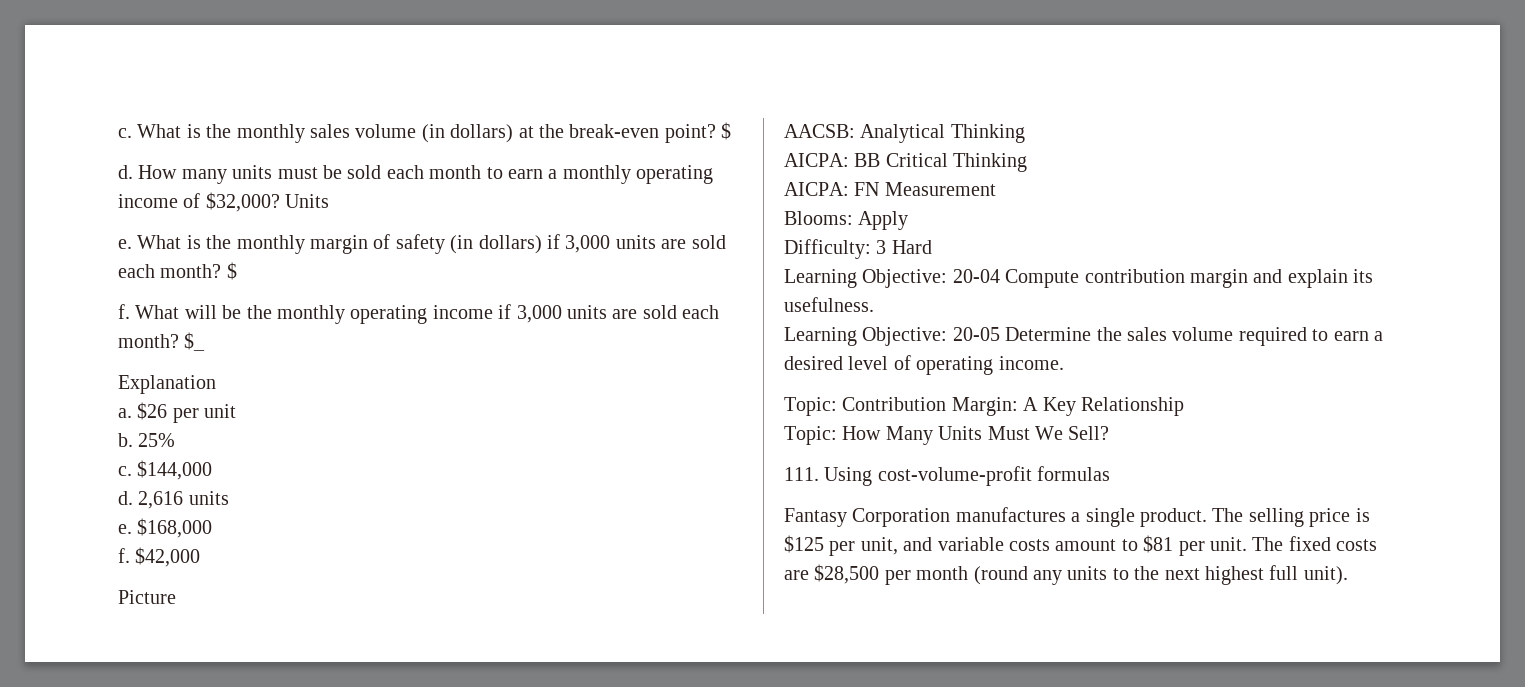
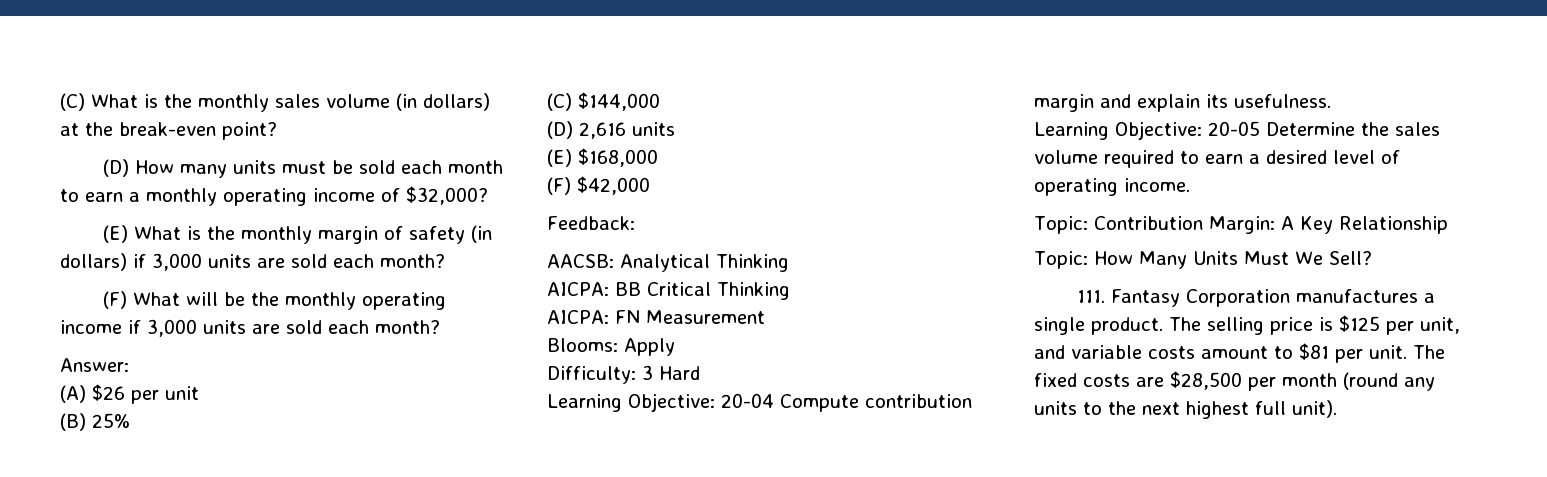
- c. What is the monthly sales volume (in dollars) at the break-even point? $
- d. How many units must be sold each month to earn a monthly operating income of $32,000? Units
- e. What is the monthly margin of safety (in dollars) if 3,000 units are sold each month? $
- f. What will be the monthly operating income if 3,000 units are sold each month? $_
- Explanation
- a. $26 per unit
+ (C) What is the monthly sales volume (in dollars) at the break-even point?
+ (D) How many units must be sold each month to earn a monthly operating income of $32,000?
+ (E) What is the monthly margin of safety (in dollars) if 3,000 units are sold each month?
+ (F) What will be the monthly operating income if 3,000 units are sold each month?
+ Answer:
+ (A) $26 per unit
- b. 25%
+ (B) 25%
- c. $144,000
+ (C) $144,000
- d. 2,616 units
+ (D) 2,616 units
- e. $168,000
+ (E) $168,000
- f. $42,000
+ (F) $42,000
- Picture
+ Feedback:
- 111. Using cost-volume-profit formulas
- Fantasy Corporation manufactures a single product.
+ 111. Fantasy Corporation manufactures a single product.

